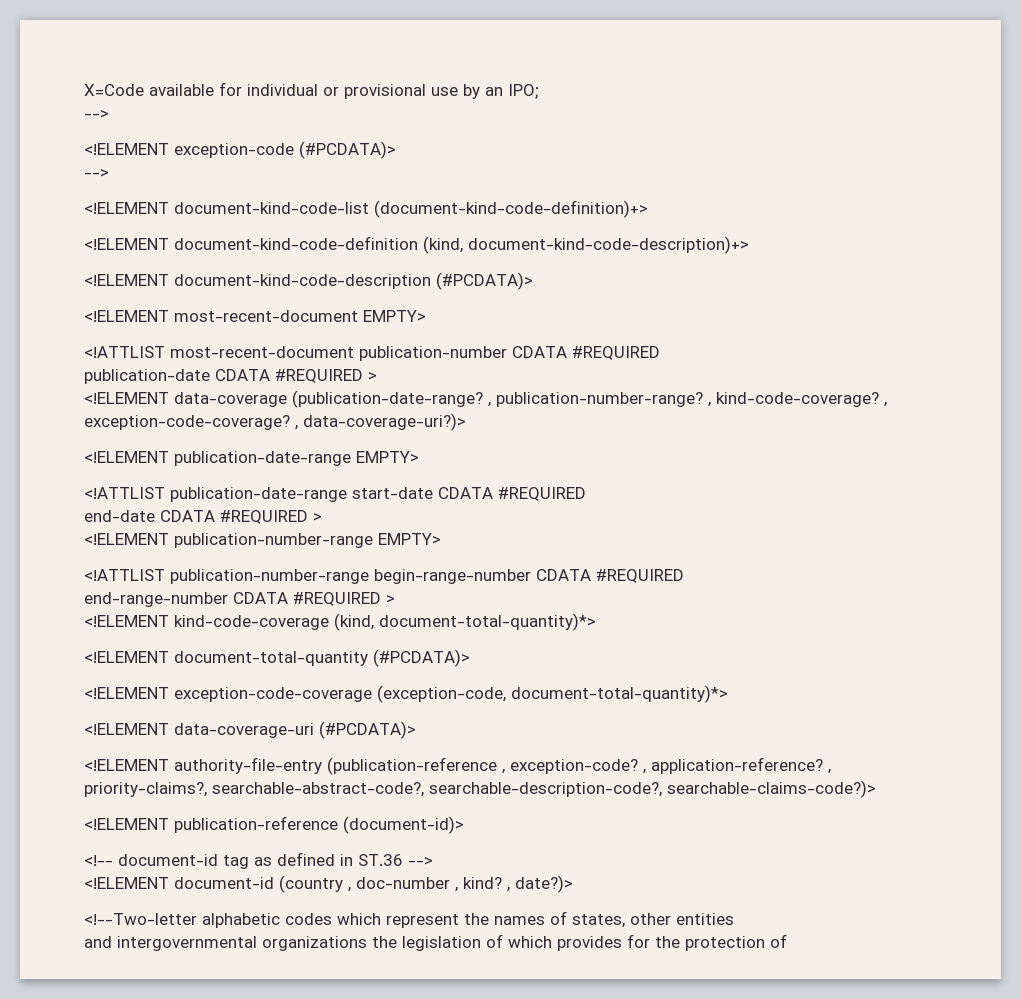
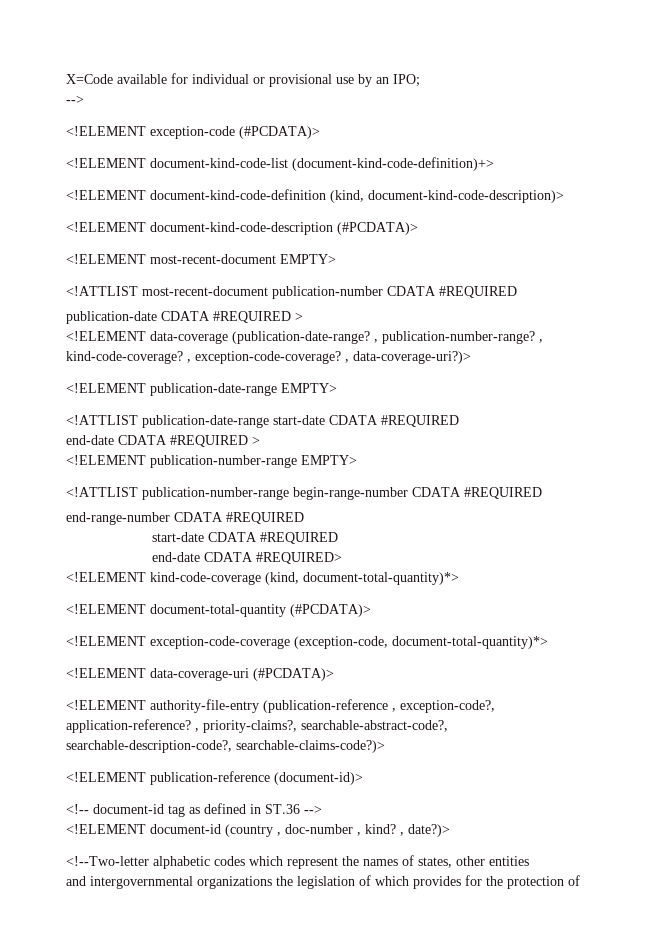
  <!ELEMENT exception-code (#PCDATA)>
- -->
- <!ELEMENT document-kind-code-definition (kind, document-kind-code-description)+>
+ <!ELEMENT document-kind-code-definition (kind, document-kind-code-description)>
- end-range-number CDATA #REQUIRED >
+ end-range-number CDATA #REQUIRED
+ start-date CDATA #REQUIRED
+ end-date CDATA #REQUIRED>
- <!ELEMENT authority-file-entry (publication-reference , exception-code? , application-reference? , priority-claims?, searchable-abstract-code?, searchable-description-code?, searchable-claims-code?)>
+ <!ELEMENT authority-file-entry (publication-reference , exception-code?, application-reference? , priority-claims?, searchable-abstract-code?, searchable-description-code?, searchable-claims-code?)>

